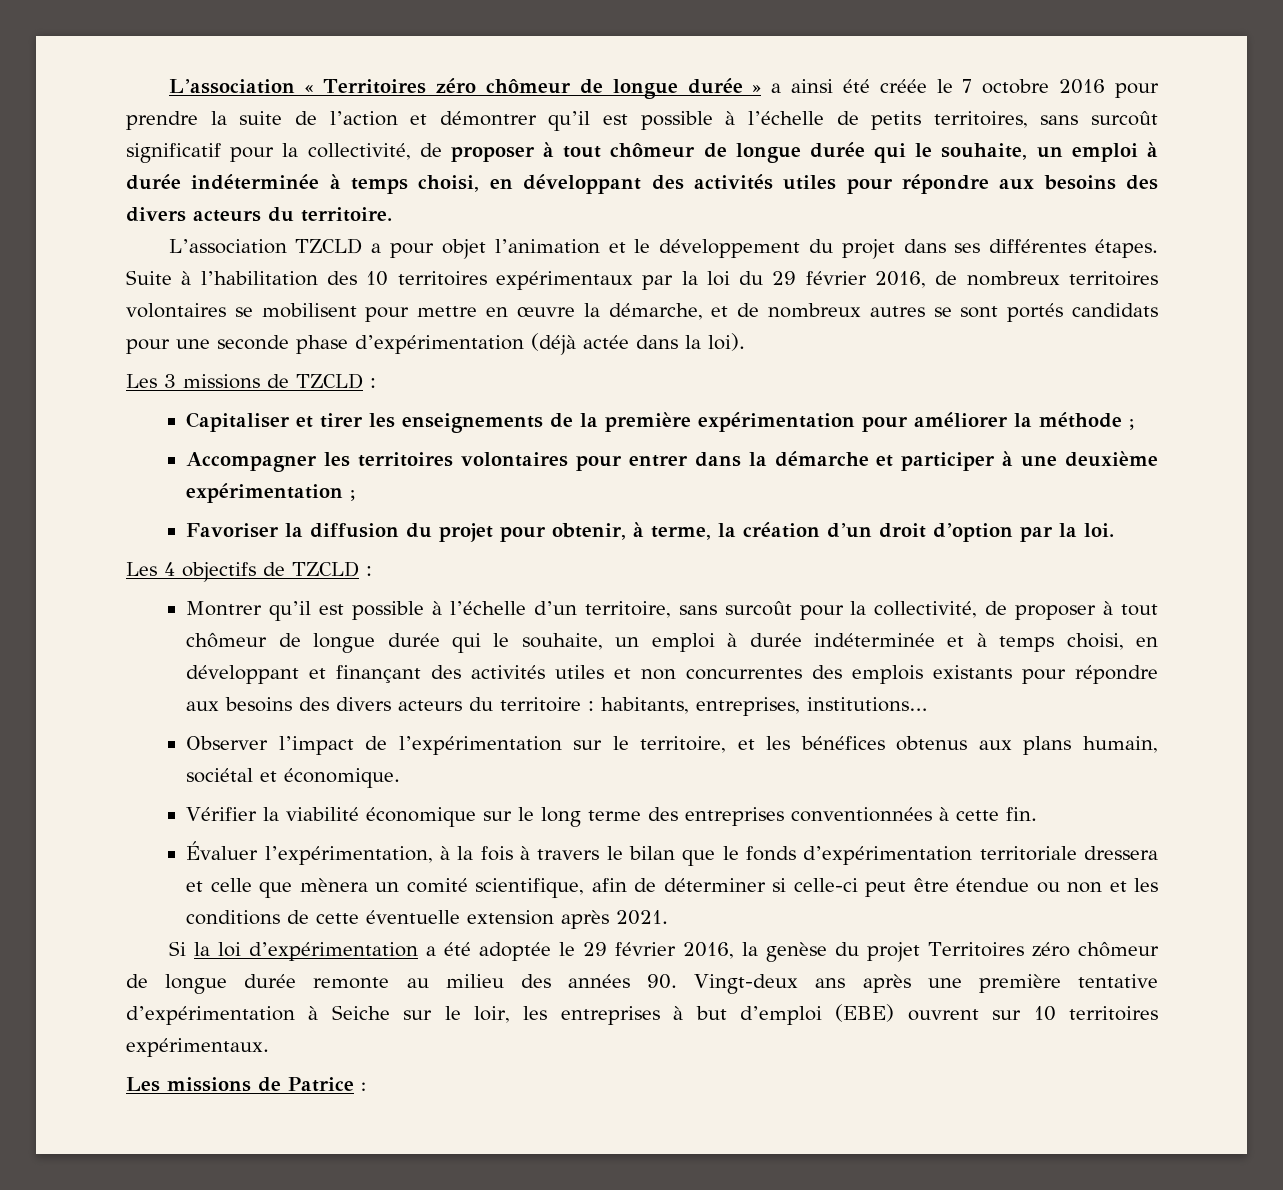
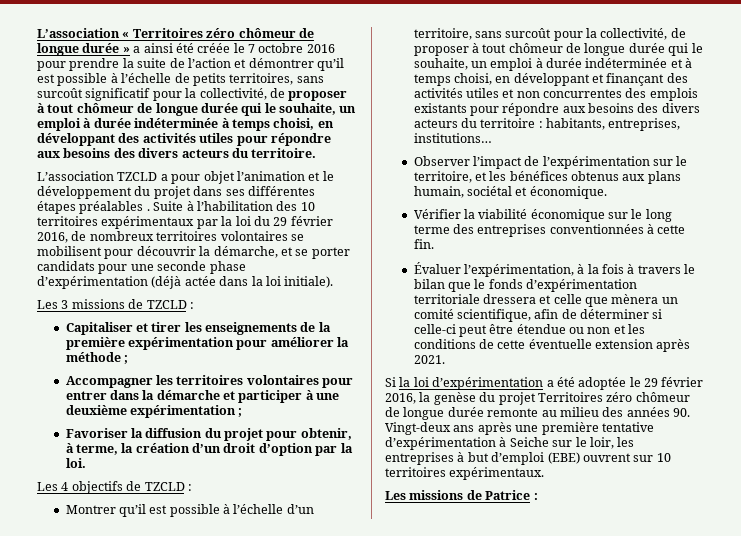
- L’association TZCLD a pour objet l’animation et le développement du projet dans ses différentes étapes.
+ L’association TZCLD a pour objet l’animation et le développement du projet dans ses différentes étapes préalables .
- Suite à l’habilitation des 10 territoires expérimentaux par la loi du 29 février 2016, de nombreux territoires volontaires se mobilisent pour mettre en œuvre la démarche, et de nombreux autres se sont portés candidats pour une seconde phase d’expérimentation (déjà actée dans la loi).
+ Suite à l’habilitation des 10 territoires expérimentaux par la loi du 29 février 2016, de nombreux territoires volontaires se mobilisent pour découvrir la démarche, et se porter candidats pour une seconde phase d’expérimentation (déjà actée dans la loi initiale).

